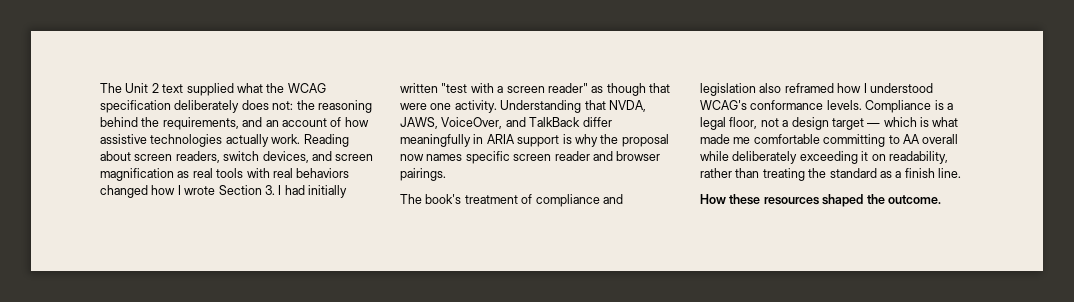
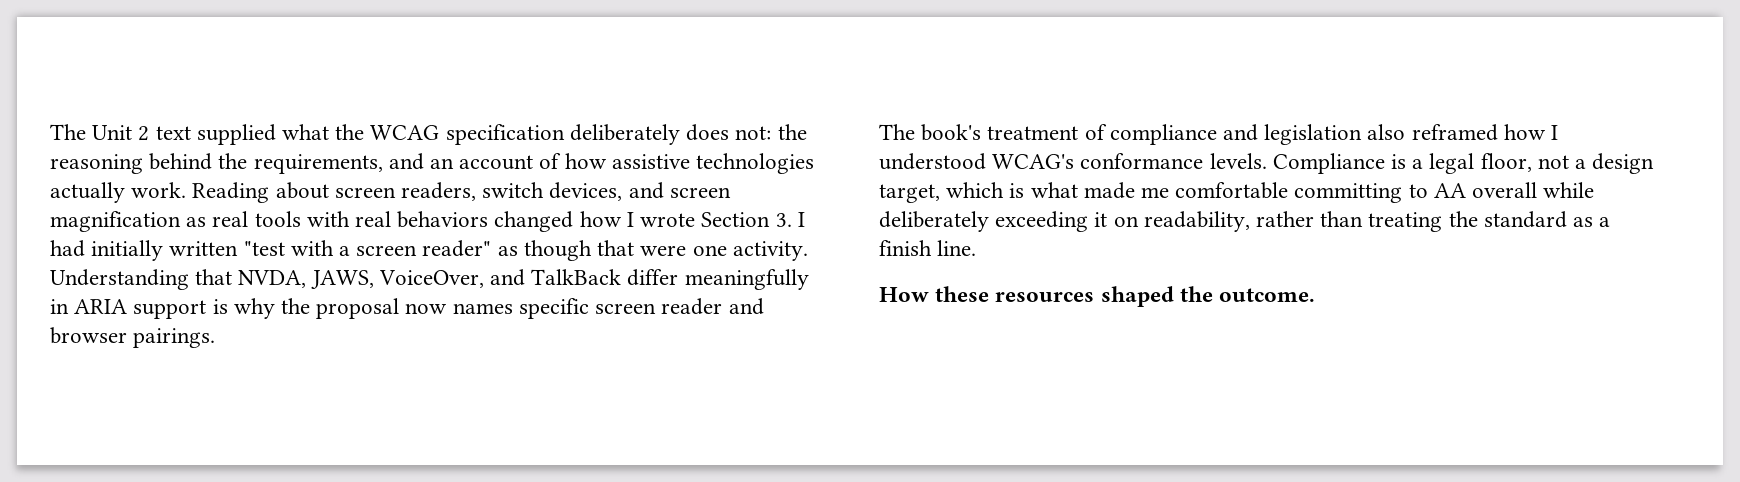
- Compliance is a legal floor, not a design target — which is what made me comfortable committing to AA overall while deliberately exceeding it on readability, rather than treating the standard as a finish line.
+ Compliance is a legal floor, not a design target, which is what made me comfortable committing to AA overall while deliberately exceeding it on readability, rather than treating the standard as a finish line.

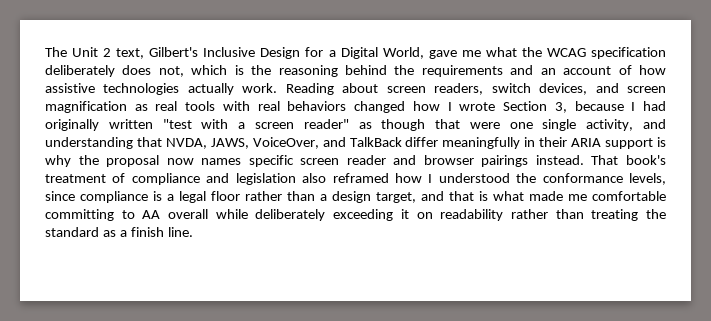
- The Unit 2 text supplied what the WCAG specification deliberately does not: the reasoning behind the requirements, and an account of how assistive technologies actually work.
+ The Unit 2 text, Gilbert's Inclusive Design for a Digital World, gave me what the WCAG specification deliberately does not, which is the reasoning behind the requirements and an account of how assistive technologies actually work.
- Reading about screen readers, switch devices, and screen magnification as real tools with real behaviors changed how I wrote Section 3. I had initially written "test with a screen reader" as though that were one activity. Understanding that NVDA, JAWS, VoiceOver, and TalkBack differ meaningfully in ARIA support is why the proposal now names specific screen reader and browser pairings.
- The book's treatment of compliance and legislation also reframed how I understood WCAG's conformance levels. Compliance is a legal floor, not a design target, which is what made me comfortable committing to AA overall while deliberately exceeding it on readability, rather than treating the standard as a finish line.
+ Reading about screen readers, switch devices, and screen magnification as real tools with real behaviors changed how I wrote Section 3, because I had originally written "test with a screen reader" as though that were one single activity, and understanding that NVDA, JAWS, VoiceOver, and TalkBack differ meaningfully in their ARIA support is why the proposal now names specific screen reader and browser pairings instead. That book's treatment of compliance and legislation also reframed how I understood the conformance levels, since compliance is a legal floor rather than a design target, and that is what made me comfortable committing to AA overall while deliberately exceeding it on readability rather than treating the standard as a finish line.
- How these resources shaped the outcome.

